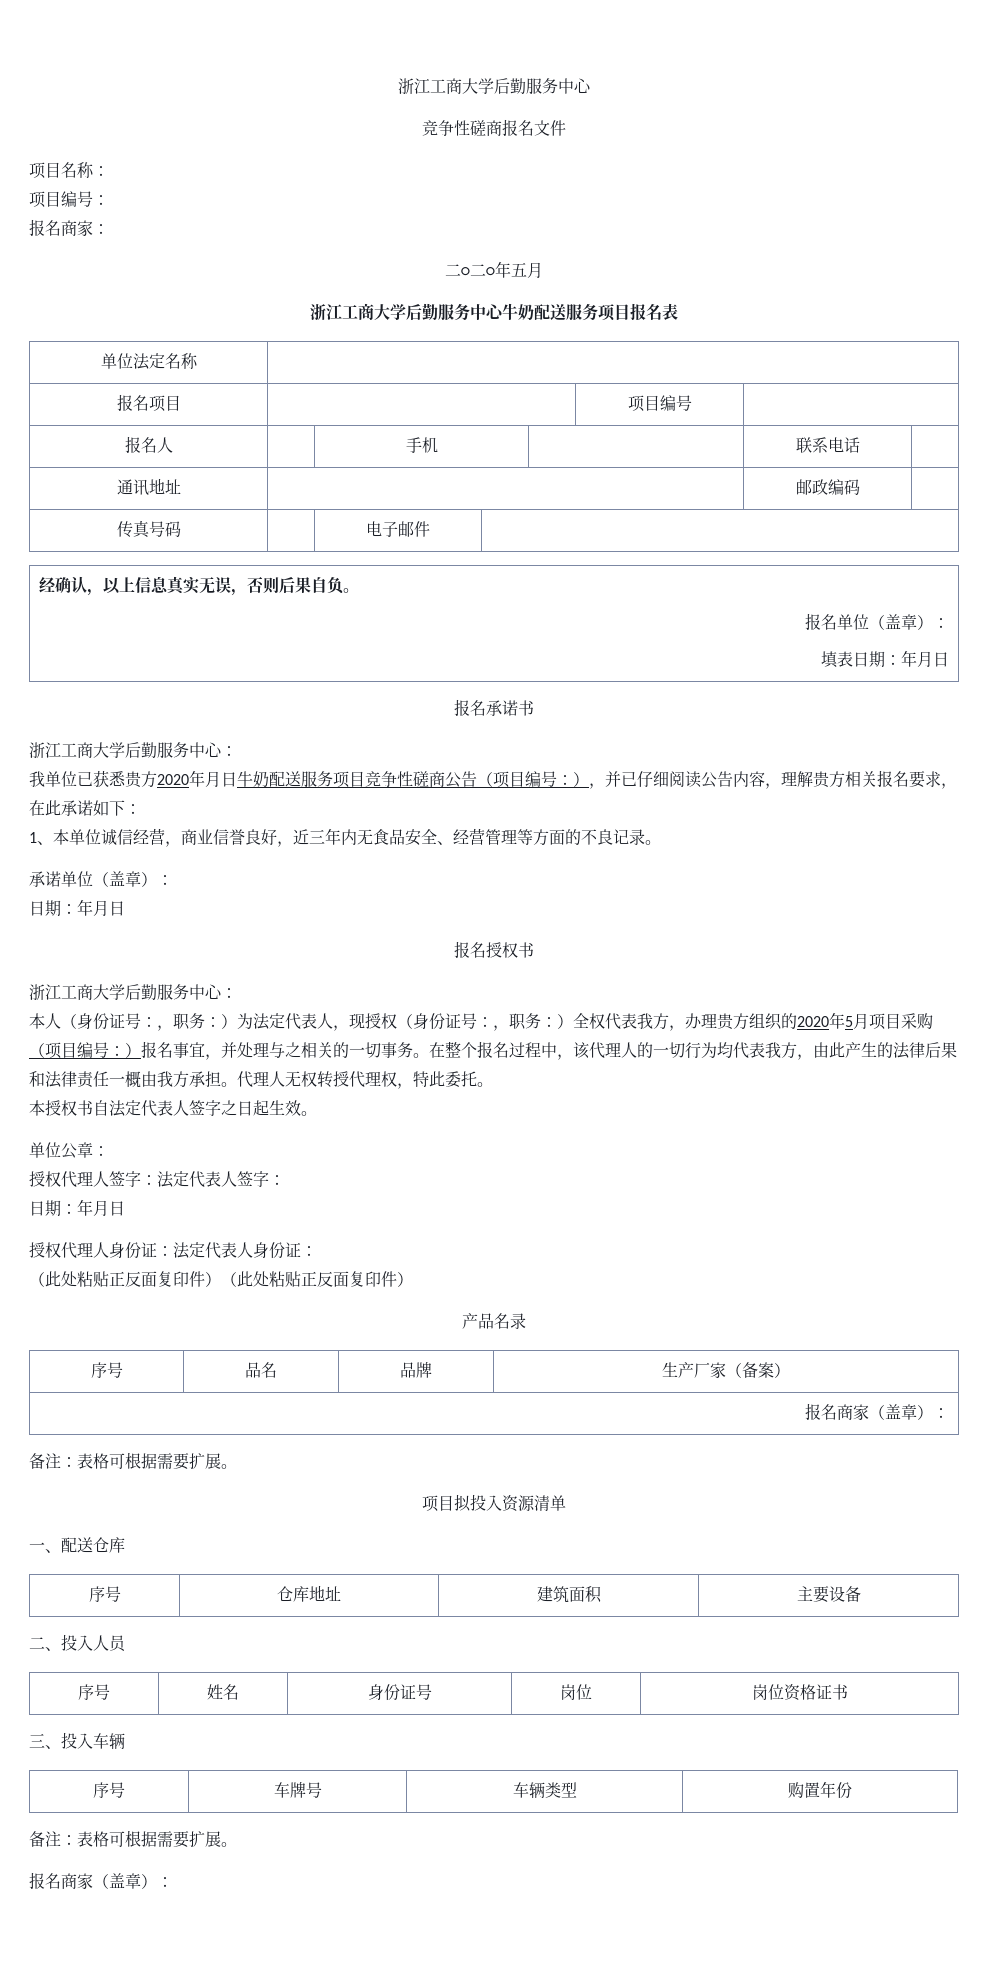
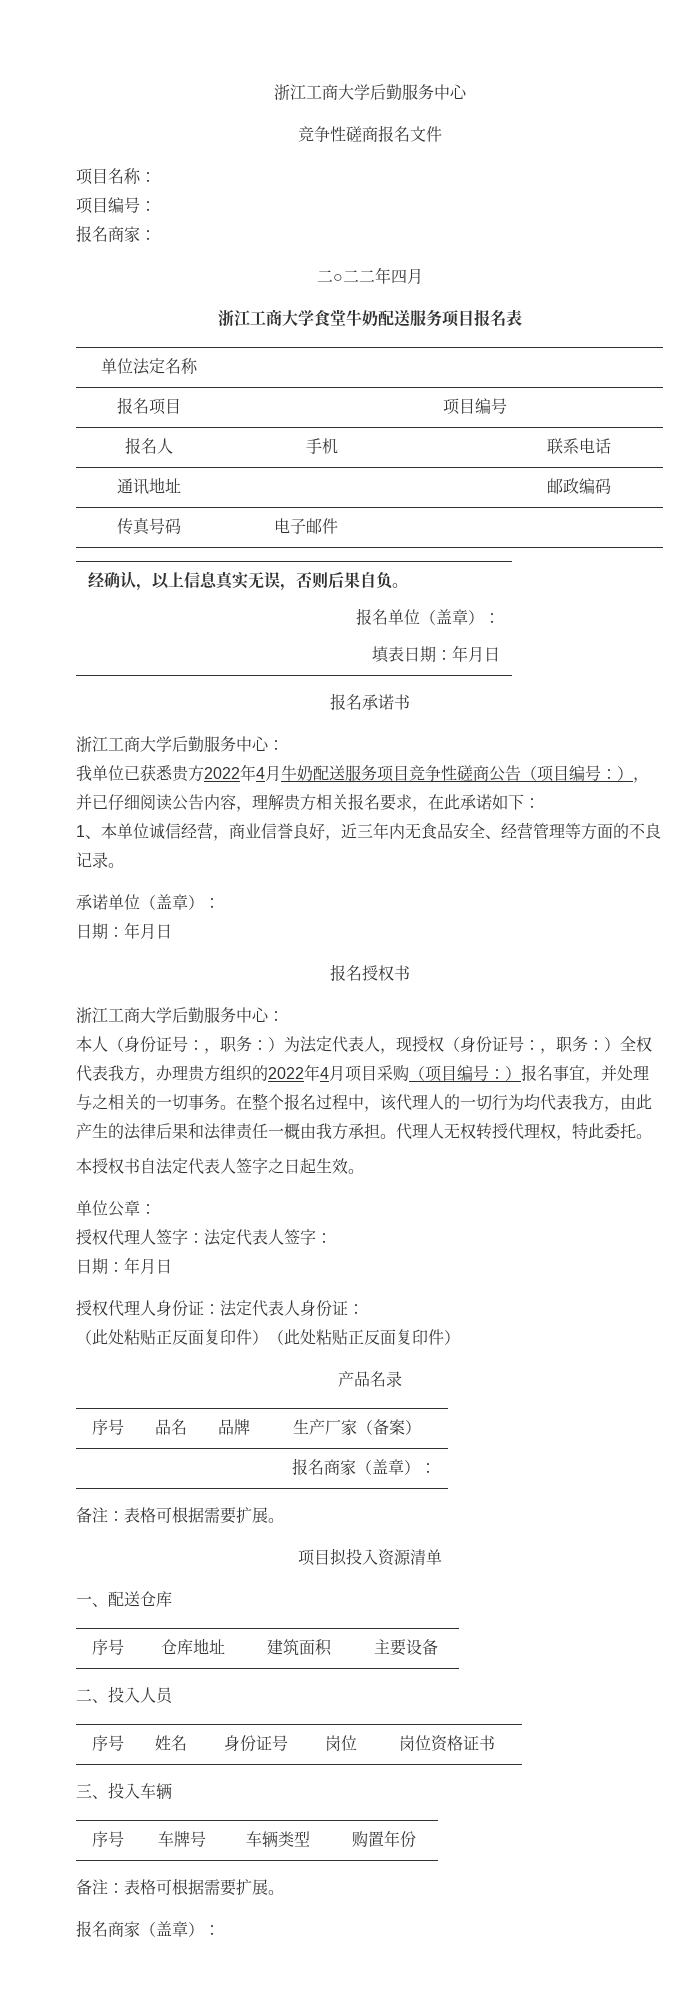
- 二○二○年五月
+ 二○二二年四月
- 浙江工商大学后勤服务中心牛奶配送服务项目报名表
+ 浙江工商大学食堂牛奶配送服务项目报名表
- 我单位已获悉贵方2020年月日牛奶配送服务项目竞争性磋商公告（项目编号：），并已仔细阅读公告内容，理解贵方相关报名要求，在此承诺如下：
+ 我单位已获悉贵方2022年4月牛奶配送服务项目竞争性磋商公告（项目编号：），并已仔细阅读公告内容，理解贵方相关报名要求，在此承诺如下：
- 本人（身份证号：，职务：）为法定代表人，现授权（身份证号：，职务：）全权代表我方，办理贵方组织的2020年5月项目采购（项目编号：）报名事宜，并处理与之相关的一切事务。
+ 本人（身份证号：，职务：）为法定代表人，现授权（身份证号：，职务：）全权代表我方，办理贵方组织的2022年4月项目采购（项目编号：）报名事宜，并处理与之相关的一切事务。

